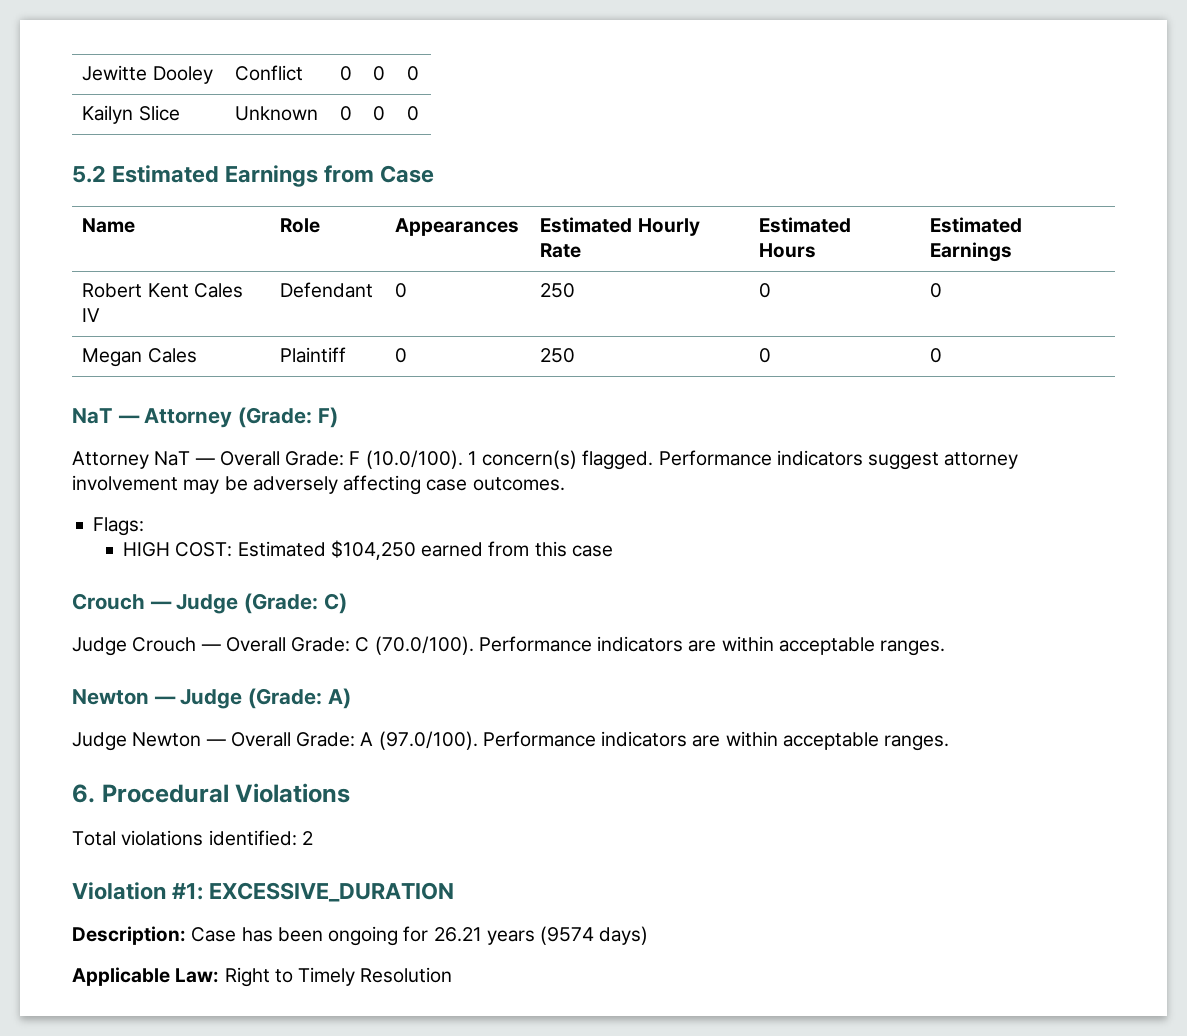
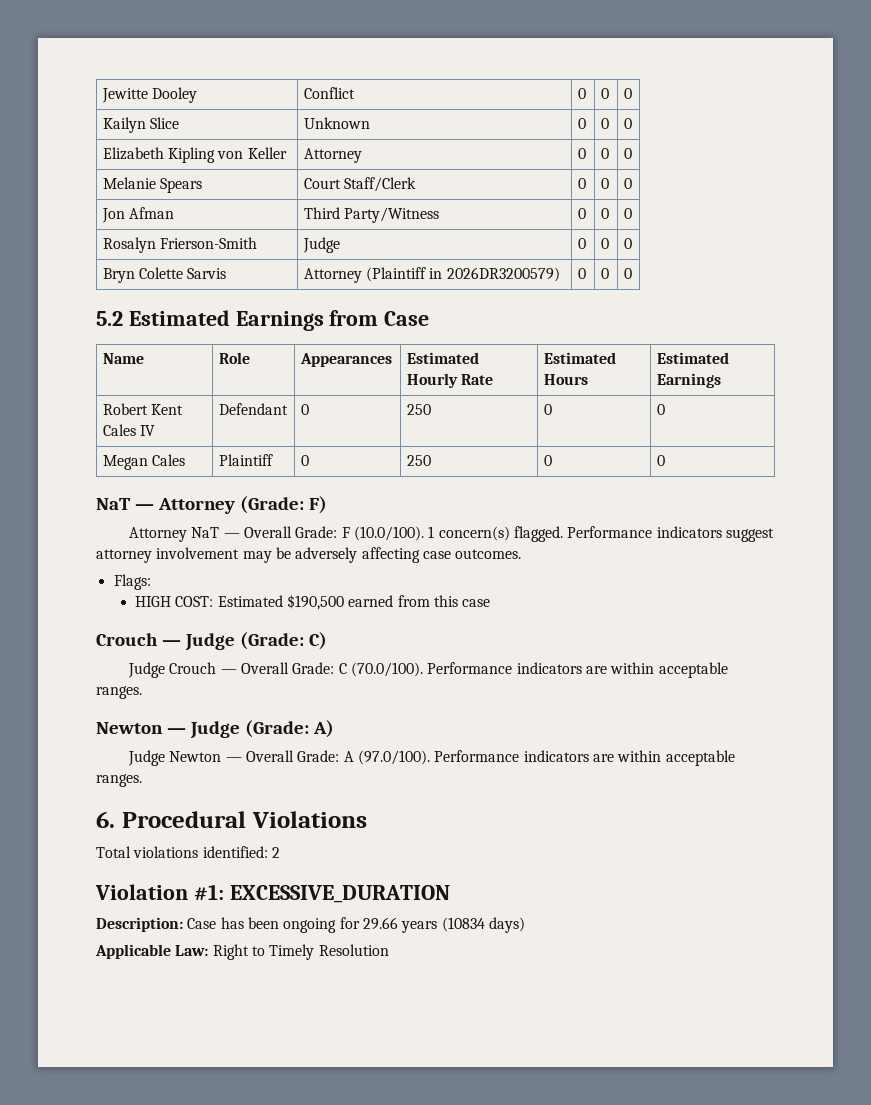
+ Elizabeth Kipling von Keller | Attorney | 0 | 0 | 0
+ Melanie Spears | Court Staff/Clerk | 0 | 0 | 0
+ Jon Afman | Third Party/Witness | 0 | 0 | 0
+ Rosalyn Frierson-Smith | Judge | 0 | 0 | 0
+ Bryn Colette Sarvis | Attorney (Plaintiff in 2026DR3200579) | 0 | 0 | 0
- HIGH COST: Estimated $104,250 earned from this case
+ HIGH COST: Estimated $190,500 earned from this case
- Description: Case has been ongoing for 26.21 years (9574 days)
+ Description: Case has been ongoing for 29.66 years (10834 days)

